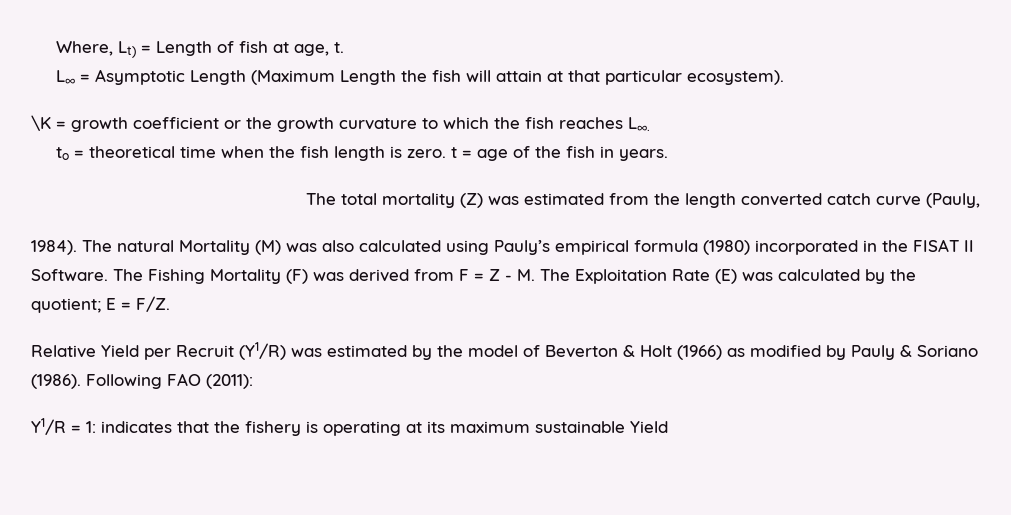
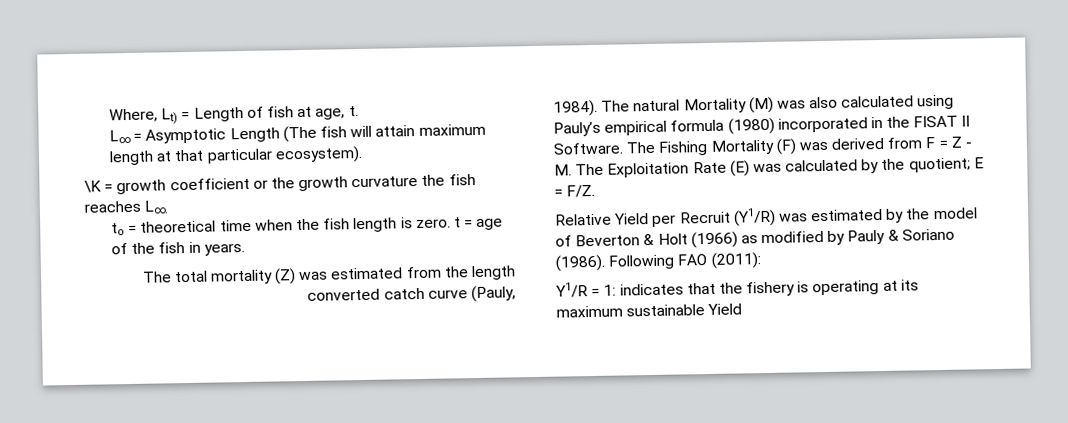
- L∞ = Asymptotic Length (Maximum Length the fish will attain at that particular ecosystem).
+ L∞ = Asymptotic Length (The fish will attain maximum length at that particular ecosystem).
- \K = growth coefficient or the growth curvature to which the fish reaches L∞.
+ \K = growth coefficient or the growth curvature the fish reaches L∞.

